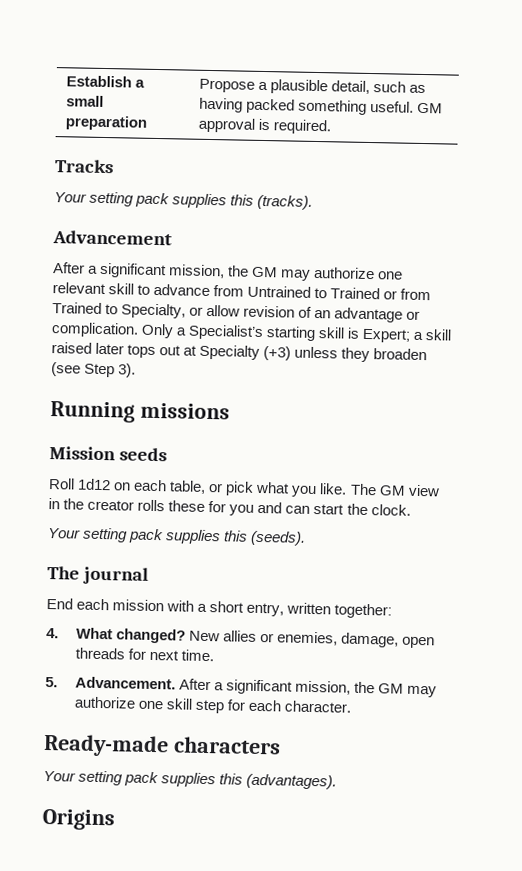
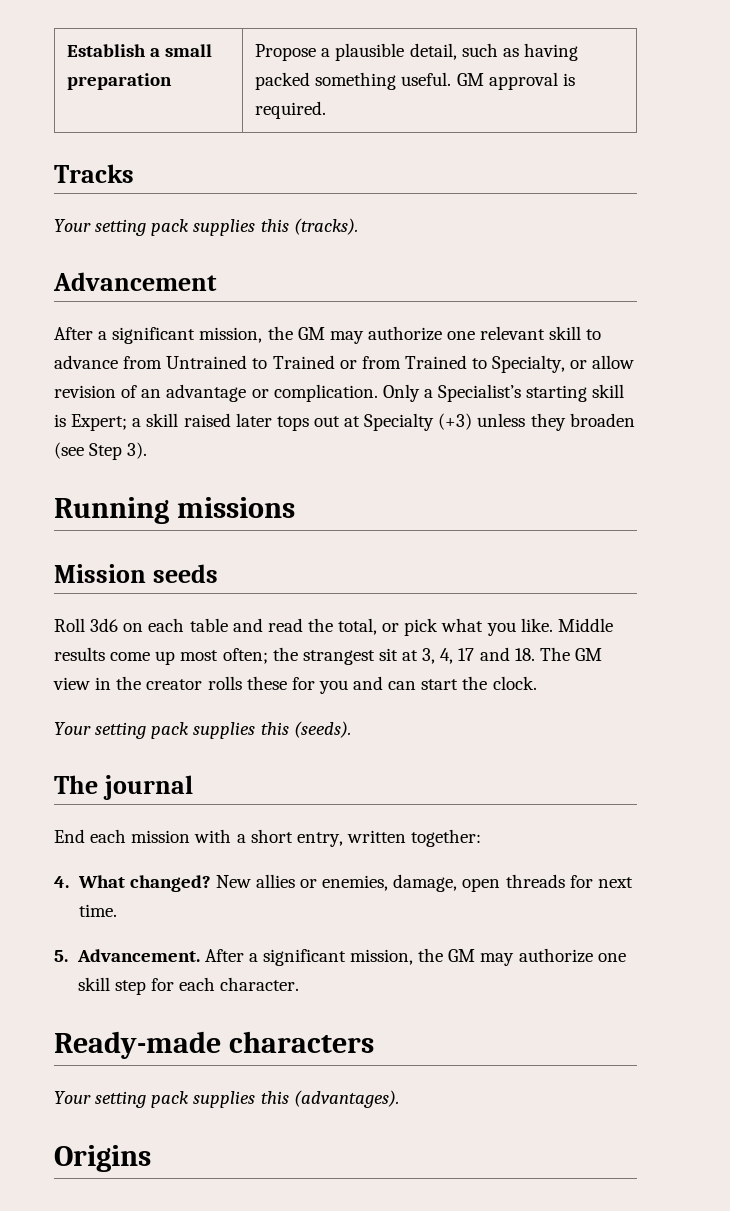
- Roll 1d12 on each table, or pick what you like.
+ Roll 3d6 on each table and read the total, or pick what you like.
- The GM view in the creator rolls these for you and can start the clock.
+ Middle results come up most often; the strangest sit at 3, 4, 17 and 18. The GM view in the creator rolls these for you and can start the clock.

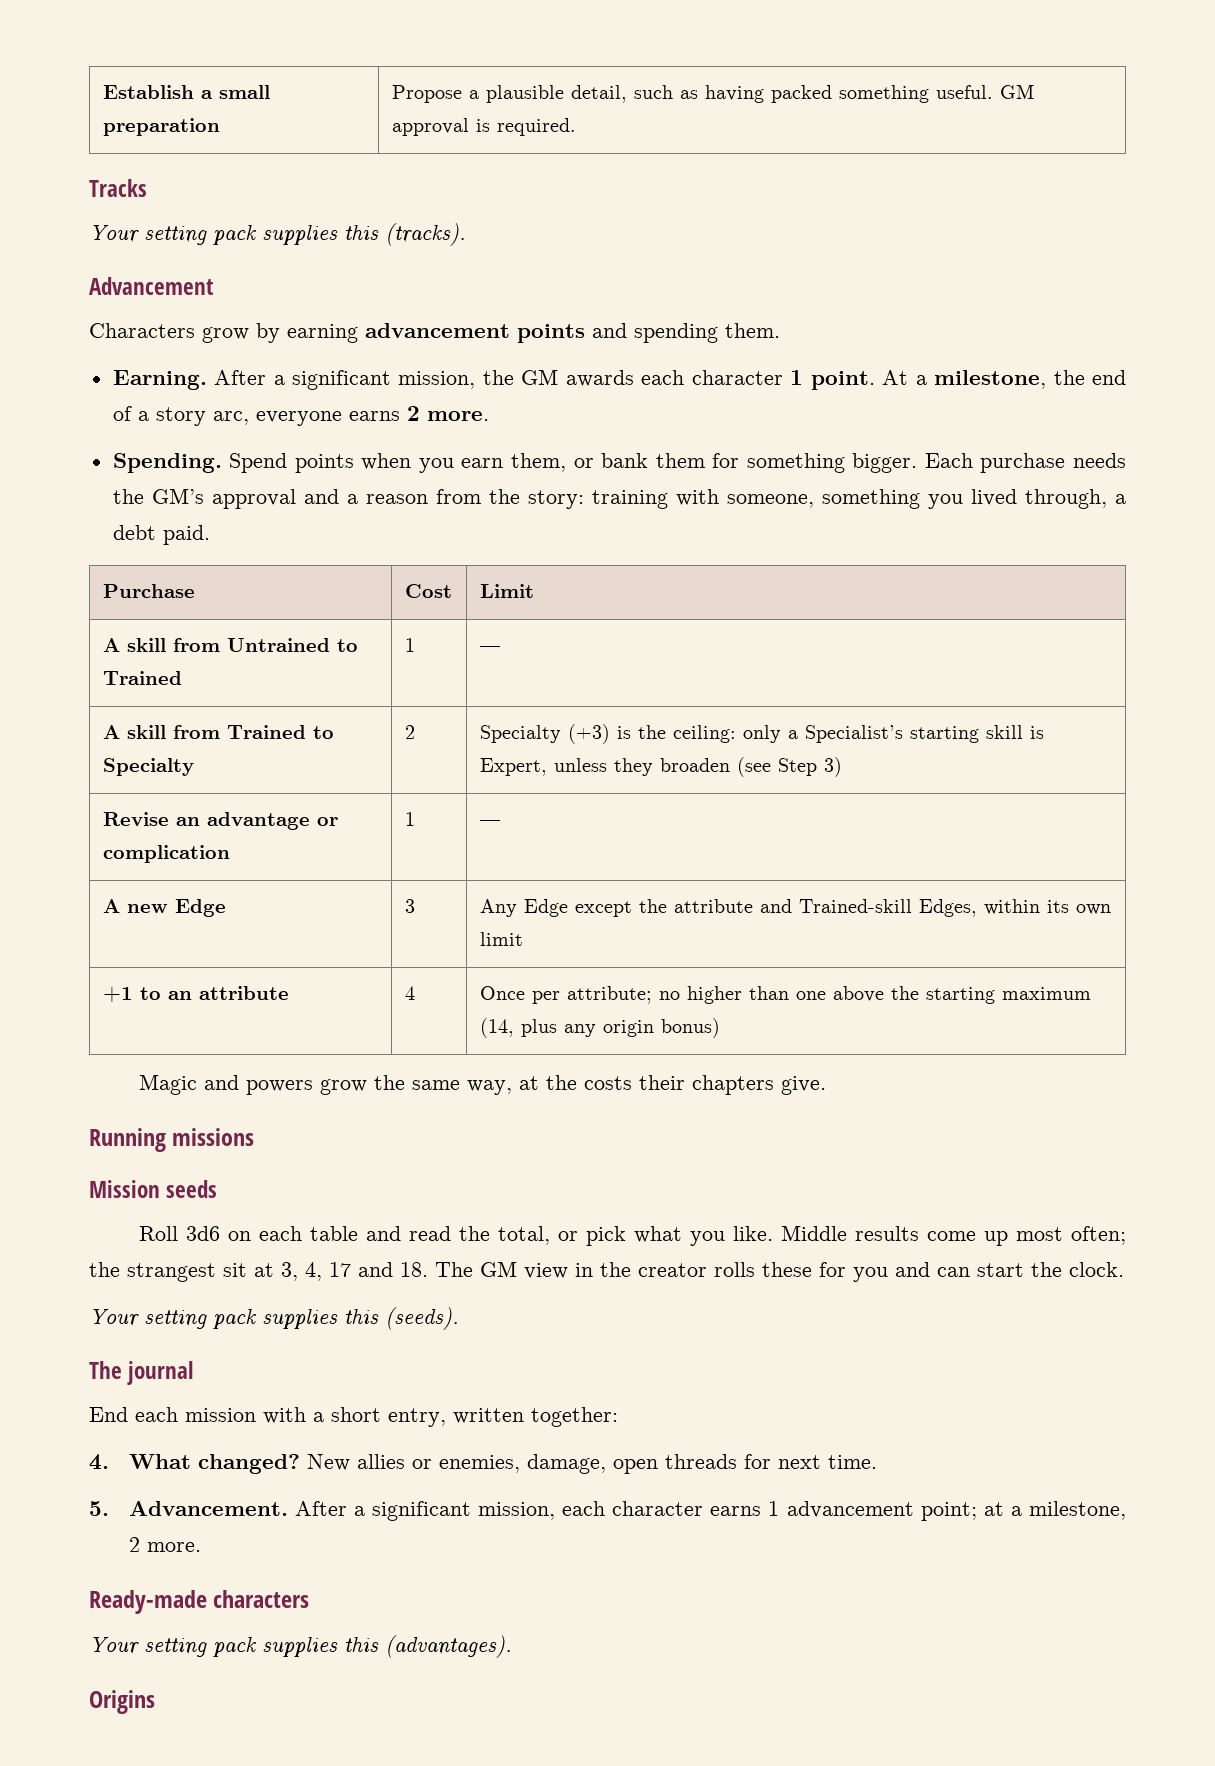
- After a significant mission, the GM may authorize one relevant skill to advance from Untrained to Trained or from Trained to Specialty, or allow revision of an advantage or complication. Only a Specialist’s starting skill is Expert; a skill raised later tops out at Specialty (+3) unless they broaden (see Step 3).
+ Characters grow by earning advancement points and spending them.
+ Earning. After a significant mission, the GM awards each character 1 point. At a milestone, the end of a story arc, everyone earns 2 more.
+ Spending. Spend points when you earn them, or bank them for something bigger. Each purchase needs the GM’s approval and a reason from the story: training with someone, something you lived through, a debt paid.
+ Purchase | Cost | Limit
+ A skill from Untrained to Trained | 1 | —
+ A skill from Trained to Specialty | 2 | Specialty (+3) is the ceiling: only a Specialist’s starting skill is Expert, unless they broaden (see Step 3)
+ Revise an advantage or complication | 1 | —
+ A new Edge | 3 | Any Edge except the attribute and Trained-skill Edges, within its own limit
+ +1 to an attribute | 4 | Once per attribute; no higher than one above the starting maximum (14, plus any origin bonus)
+ Magic and powers grow the same way, at the costs their chapters give.
- After a significant mission, the GM may authorize one skill step for each character.
+ After a significant mission, each character earns 1 advancement point; at a milestone, 2 more.

